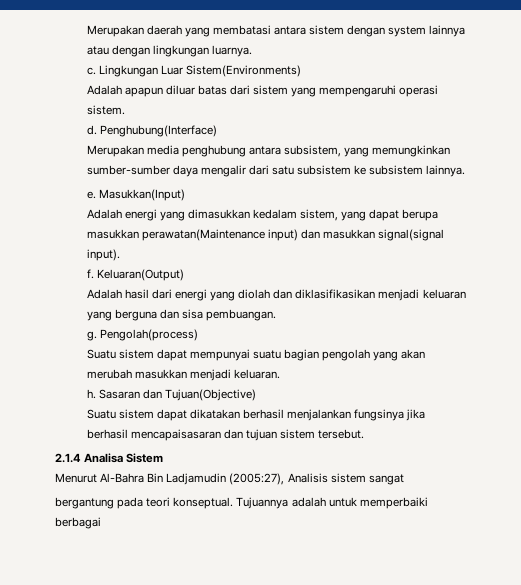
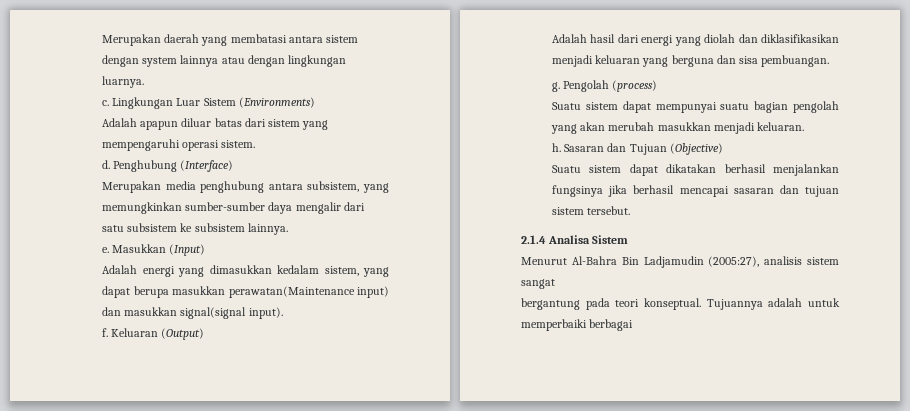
- Lingkungan Luar Sistem(Environments)
+ Lingkungan Luar Sistem (Environments)
- Penghubung(Interface)
+ Penghubung (Interface)
- Masukkan(Input)
+ Masukkan (Input)
- Keluaran(Output)
+ Keluaran (Output)
- Pengolah(process)
+ Pengolah (process)
- Sasaran dan Tujuan(Objective)
+ Sasaran dan Tujuan (Objective)
- Suatu sistem dapat dikatakan berhasil menjalankan fungsinya jika berhasil mencapaisasaran dan tujuan sistem tersebut.
+ Suatu sistem dapat dikatakan berhasil menjalankan fungsinya jika berhasil mencapai sasaran dan tujuan sistem tersebut.
- Menurut Al-Bahra Bin Ladjamudin (2005:27), Analisis sistem sangat
+ Menurut Al-Bahra Bin Ladjamudin (2005:27), analisis sistem sangat

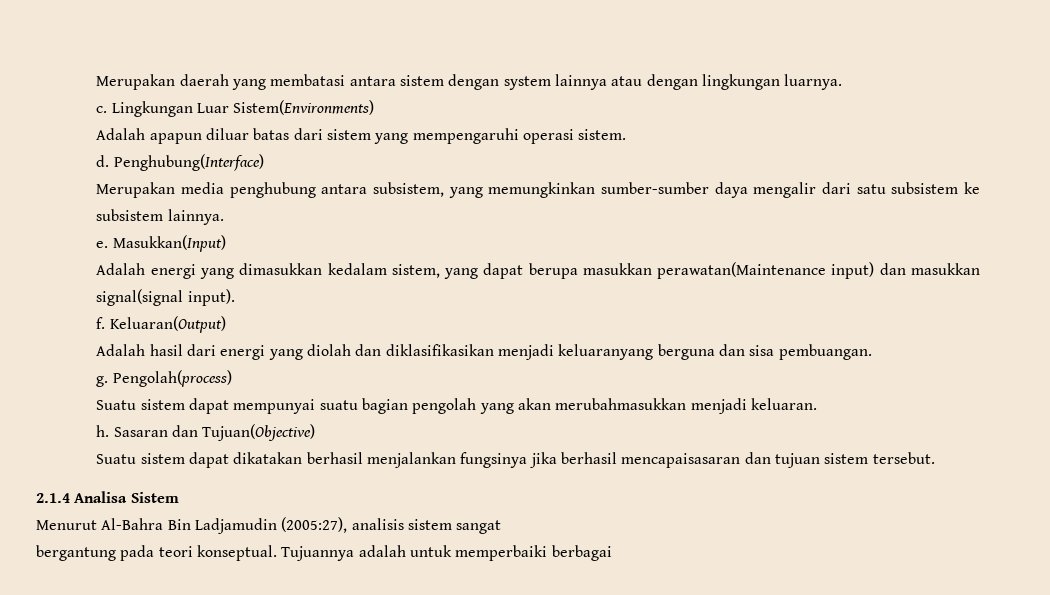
- Lingkungan Luar Sistem (Environments)
+ Lingkungan Luar Sistem(Environments)
- Penghubung (Interface)
+ Penghubung(Interface)
- Masukkan (Input)
+ Masukkan(Input)
- Keluaran (Output)
+ Keluaran(Output)
- Adalah hasil dari energi yang diolah dan diklasifikasikan menjadi keluaran yang berguna dan sisa pembuangan.
+ Adalah hasil dari energi yang diolah dan diklasifikasikan menjadi keluaranyang berguna dan sisa pembuangan.
- Pengolah (process)
+ Pengolah(process)
- Suatu sistem dapat mempunyai suatu bagian pengolah yang akan merubah masukkan menjadi keluaran.
+ Suatu sistem dapat mempunyai suatu bagian pengolah yang akan merubahmasukkan menjadi keluaran.
- Sasaran dan Tujuan (Objective)
+ Sasaran dan Tujuan(Objective)
- Suatu sistem dapat dikatakan berhasil menjalankan fungsinya jika berhasil mencapai sasaran dan tujuan sistem tersebut.
+ Suatu sistem dapat dikatakan berhasil menjalankan fungsinya jika berhasil mencapaisasaran dan tujuan sistem tersebut.

